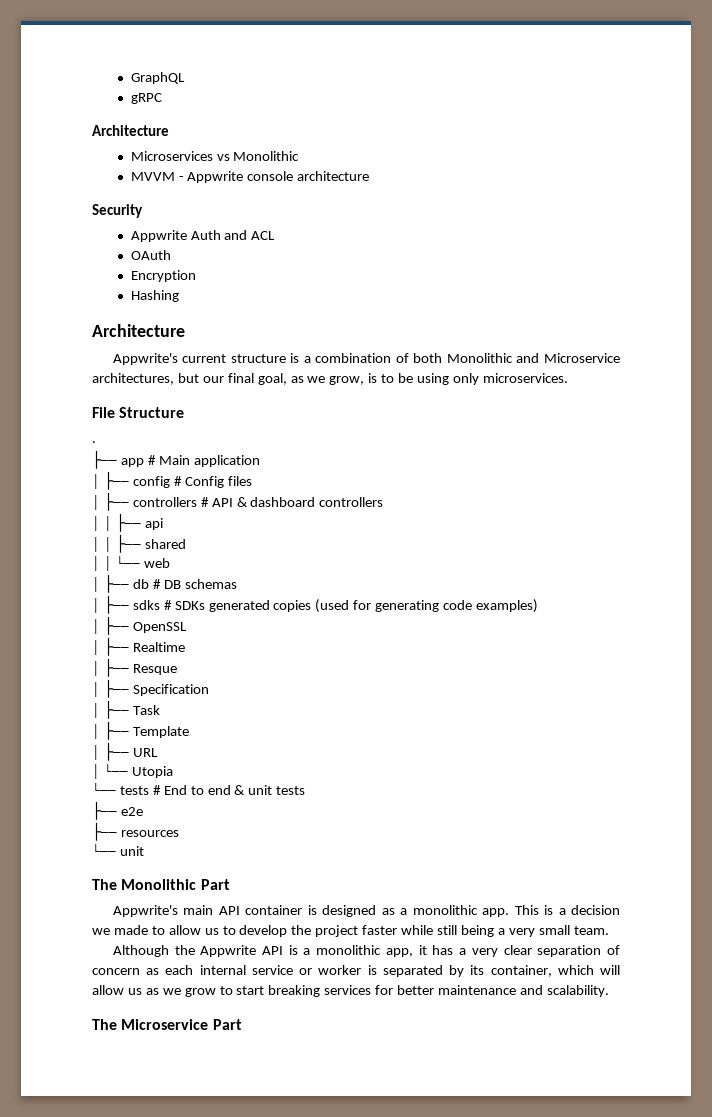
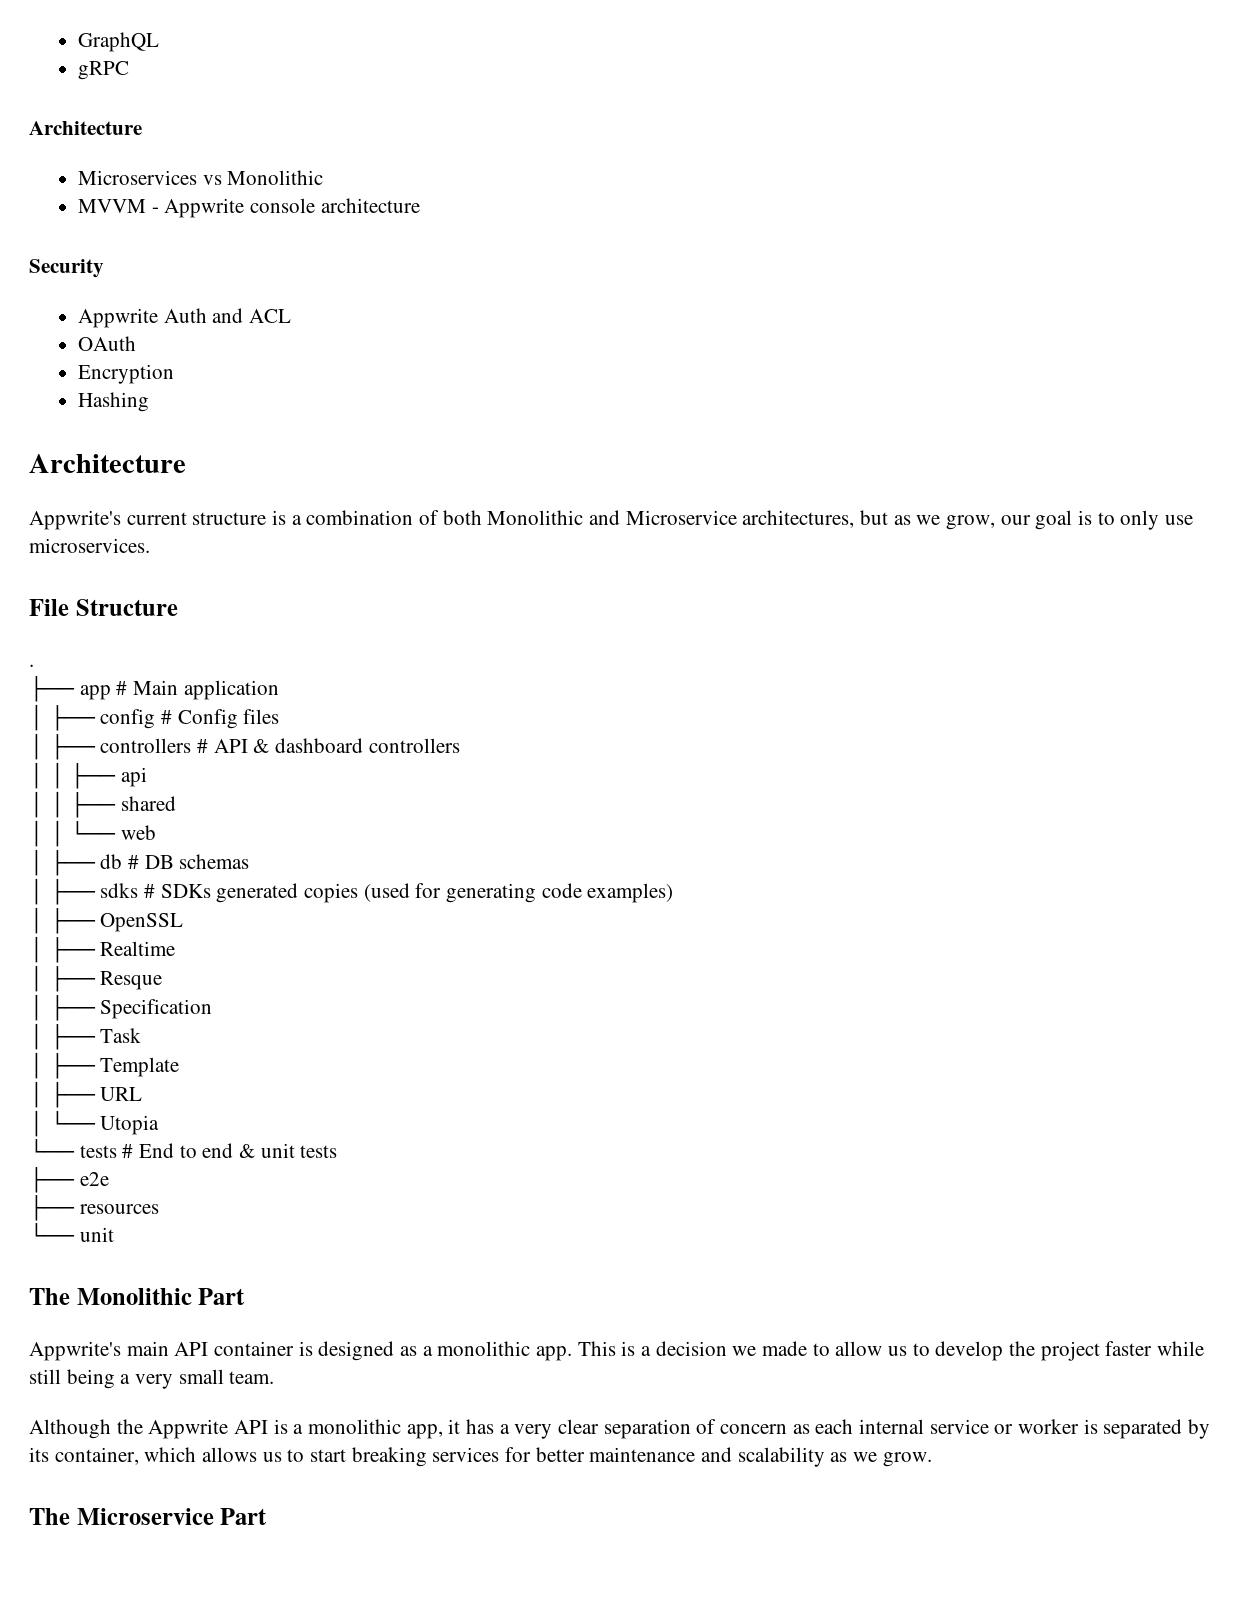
- Appwrite's current structure is a combination of both Monolithic and Microservice architectures, but our final goal, as we grow, is to be using only microservices.
+ Appwrite's current structure is a combination of both Monolithic and Microservice architectures, but as we grow, our goal is to only use microservices.
- Although the Appwrite API is a monolithic app, it has a very clear separation of concern as each internal service or worker is separated by its container, which will allow us as we grow to start breaking services for better maintenance and scalability.
+ Although the Appwrite API is a monolithic app, it has a very clear separation of concern as each internal service or worker is separated by its container, which allows us to start breaking services for better maintenance and scalability as we grow.

